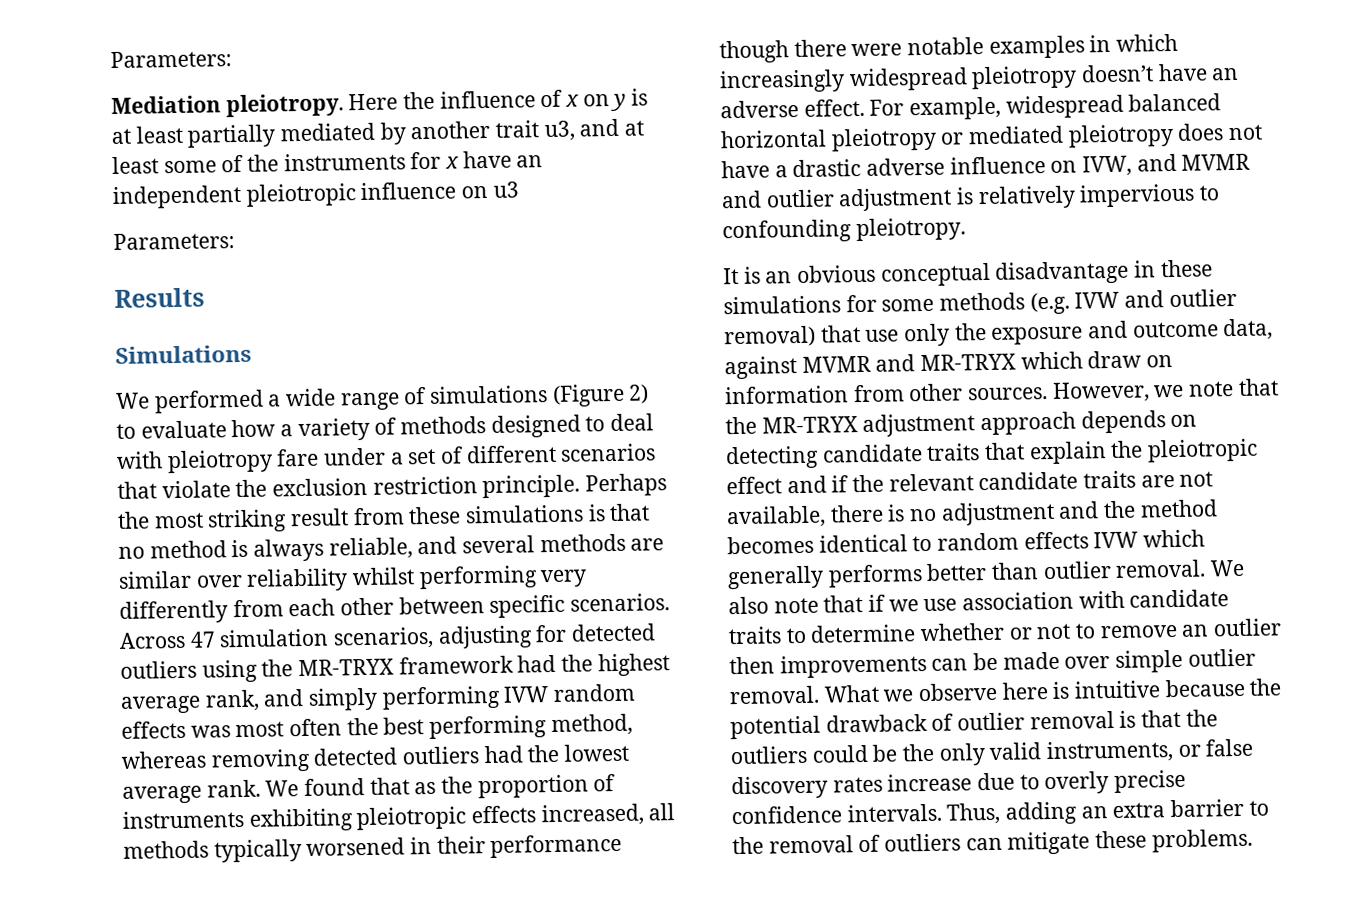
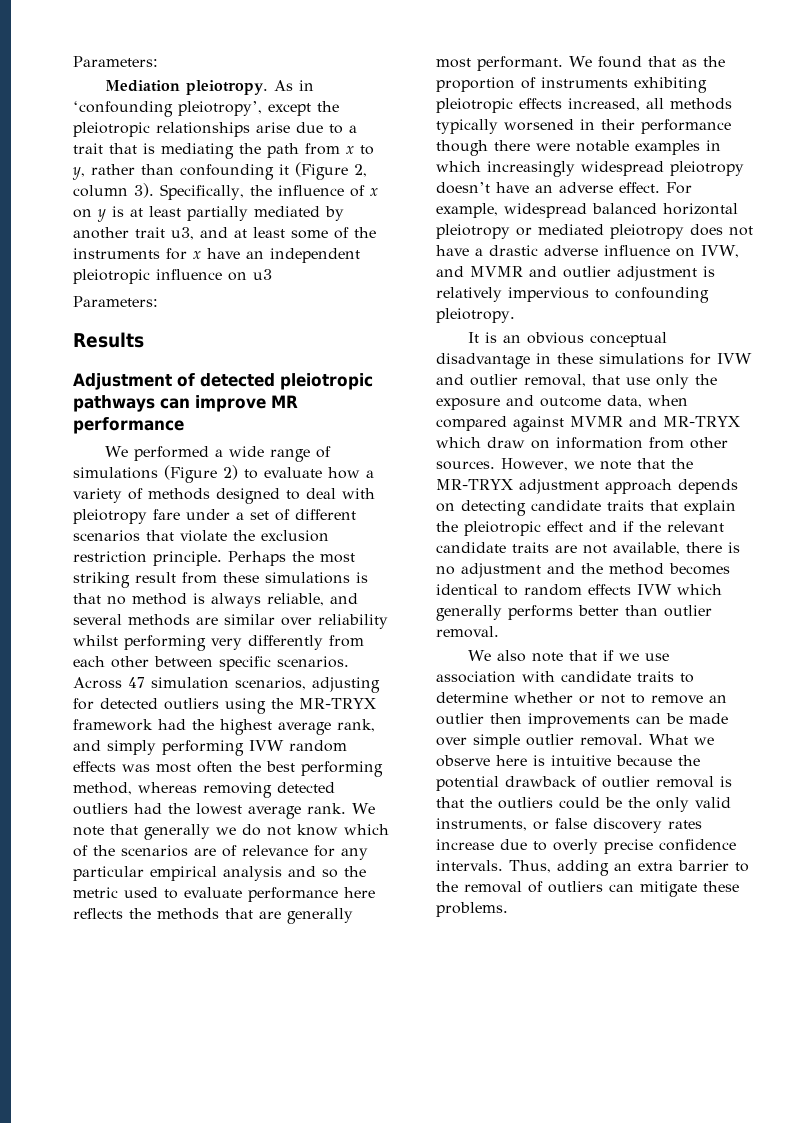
- Here the influence of x on y is at least partially mediated by another trait u3, and at least some of the instruments for x have an independent pleiotropic influence on u3
+ As in ‘confounding pleiotropy’, except the pleiotropic relationships arise due to a trait that is mediating the path from x to y, rather than confounding it (Figure 2, column 3). Specifically, the influence of x on y is at least partially mediated by another trait u3, and at least some of the instruments for x have an independent pleiotropic influence on u3
- Simulations
+ Adjustment of detected pleiotropic pathways can improve MR performance
- We found that as the proportion of instruments exhibiting pleiotropic effects increased, all methods typically worsened in their performance though there were notable examples in which increasingly widespread pleiotropy doesn’t have an adverse effect.
+ We note that generally we do not know which of the scenarios are of relevance for any particular empirical analysis and so the metric used to evaluate performance here reflects the methods that are generally most performant. We found that as the proportion of instruments exhibiting pleiotropic effects increased, all methods typically worsened in their performance though there were notable examples in which increasingly widespread pleiotropy doesn’t have an adverse effect.
- It is an obvious conceptual disadvantage in these simulations for some methods (e.g. IVW and outlier removal) that use only the exposure and outcome data, against MVMR and MR-TRYX which draw on information from other sources.
+ It is an obvious conceptual disadvantage in these simulations for IVW and outlier removal, that use only the exposure and outcome data, when compared against MVMR and MR-TRYX which draw on information from other sources.
- However, we note that the MR-TRYX adjustment approach depends on detecting candidate traits that explain the pleiotropic effect and if the relevant candidate traits are not available, there is no adjustment and the method becomes identical to random effects IVW which generally performs better than outlier removal. We also note that if we use association with candidate traits to determine whether or not to remove an outlier then improvements can be made over simple outlier removal.
+ However, we note that the MR-TRYX adjustment approach depends on detecting candidate traits that explain the pleiotropic effect and if the relevant candidate traits are not available, there is no adjustment and the method becomes identical to random effects IVW which generally performs better than outlier removal.
+ We also note that if we use association with candidate traits to determine whether or not to remove an outlier then improvements can be made over simple outlier removal.

